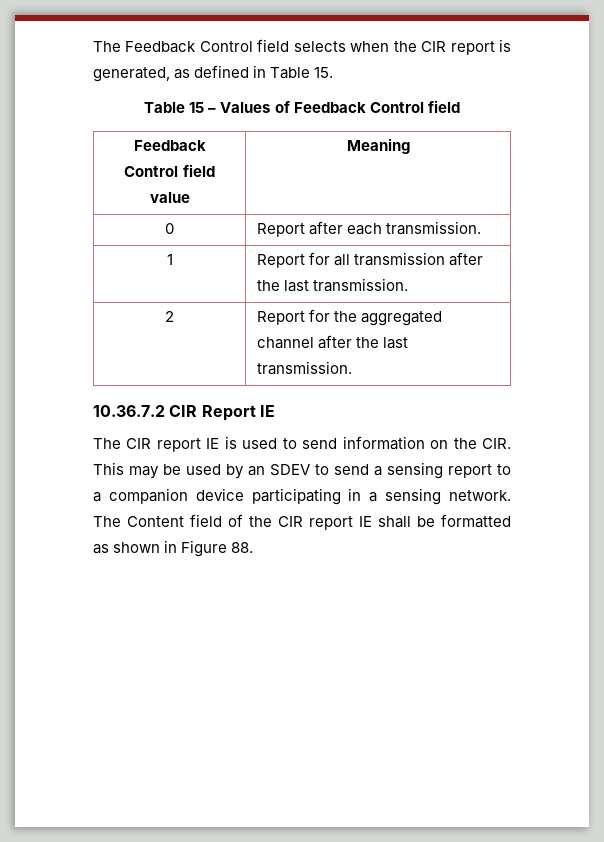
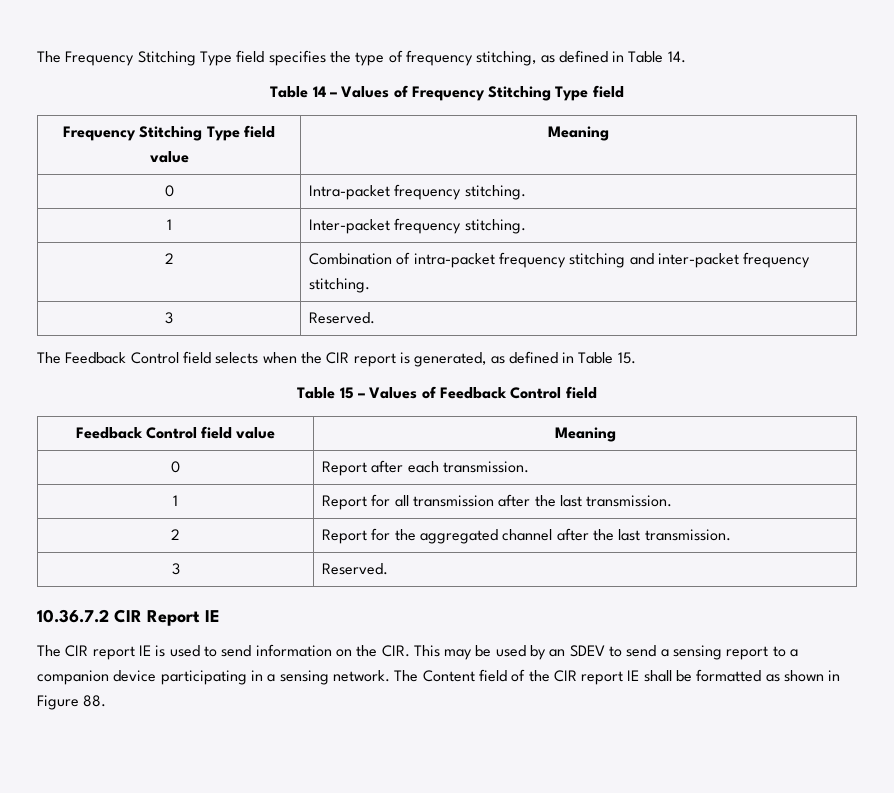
+ The Frequency Stitching Type field specifies the type of frequency stitching, as defined in Table 14.
+ Table 14 – Values of Frequency Stitching Type field
+ Frequency Stitching Type field value | Meaning
+ 0 | Intra-packet frequency stitching.
+ 1 | Inter-packet frequency stitching.
+ 2 | Combination of intra-packet frequency stitching and inter-packet frequency stitching.
+ 3 | Reserved.
  2 | Report for the aggregated channel after the last transmission.
+ 3 | Reserved.

